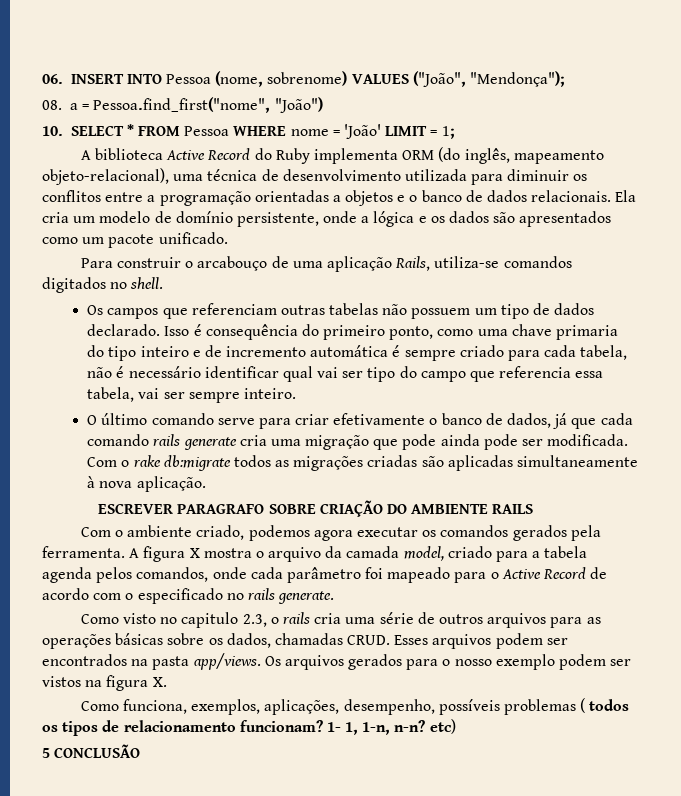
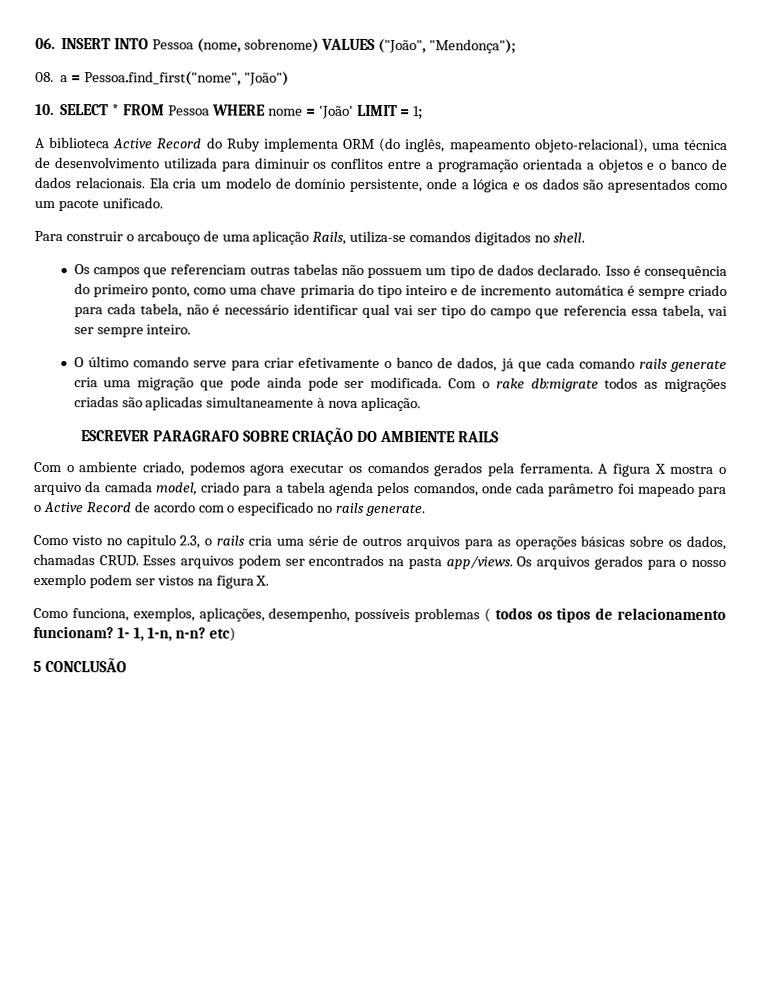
- A biblioteca Active Record do Ruby implementa ORM (do inglês, mapeamento objeto-relacional), uma técnica de desenvolvimento utilizada para diminuir os conflitos entre a programação orientadas a objetos e o banco de dados relacionais.
+ A biblioteca Active Record do Ruby implementa ORM (do inglês, mapeamento objeto-relacional), uma técnica de desenvolvimento utilizada para diminuir os conflitos entre a programação orientada a objetos e o banco de dados relacionais.

